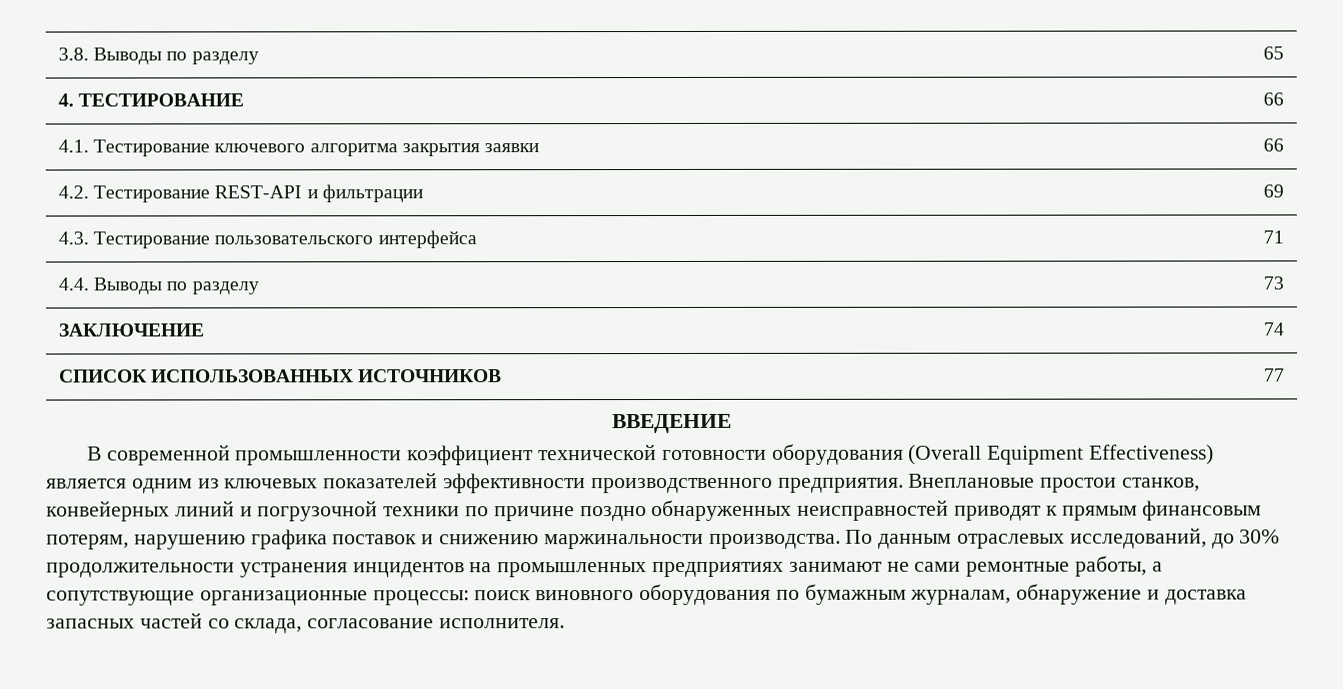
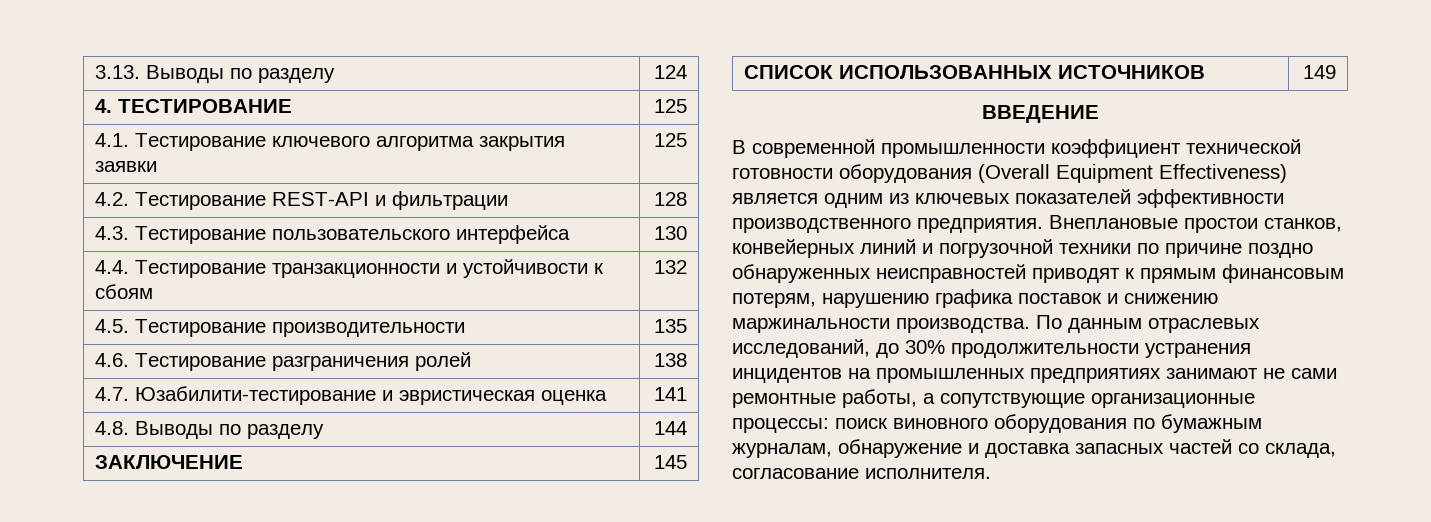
- 3.8. Выводы по разделу | 65
+ 3.13. Выводы по разделу | 124
- 4. ТЕСТИРОВАНИЕ | 66
+ 4. ТЕСТИРОВАНИЕ | 125
- 4.1. Тестирование ключевого алгоритма закрытия заявки | 66
+ 4.1. Тестирование ключевого алгоритма закрытия заявки | 125
- 4.2. Тестирование REST-API и фильтрации | 69
+ 4.2. Тестирование REST-API и фильтрации | 128
- 4.3. Тестирование пользовательского интерфейса | 71
+ 4.3. Тестирование пользовательского интерфейса | 130
- 4.4. Выводы по разделу | 73
+ 4.4. Тестирование транзакционности и устойчивости к сбоям | 132
+ 4.5. Тестирование производительности | 135
+ 4.6. Тестирование разграничения ролей | 138
+ 4.7. Юзабилити-тестирование и эвристическая оценка | 141
+ 4.8. Выводы по разделу | 144
- ЗАКЛЮЧЕНИЕ | 74
+ ЗАКЛЮЧЕНИЕ | 145
- СПИСОК ИСПОЛЬЗОВАННЫХ ИСТОЧНИКОВ | 77
+ СПИСОК ИСПОЛЬЗОВАННЫХ ИСТОЧНИКОВ | 149

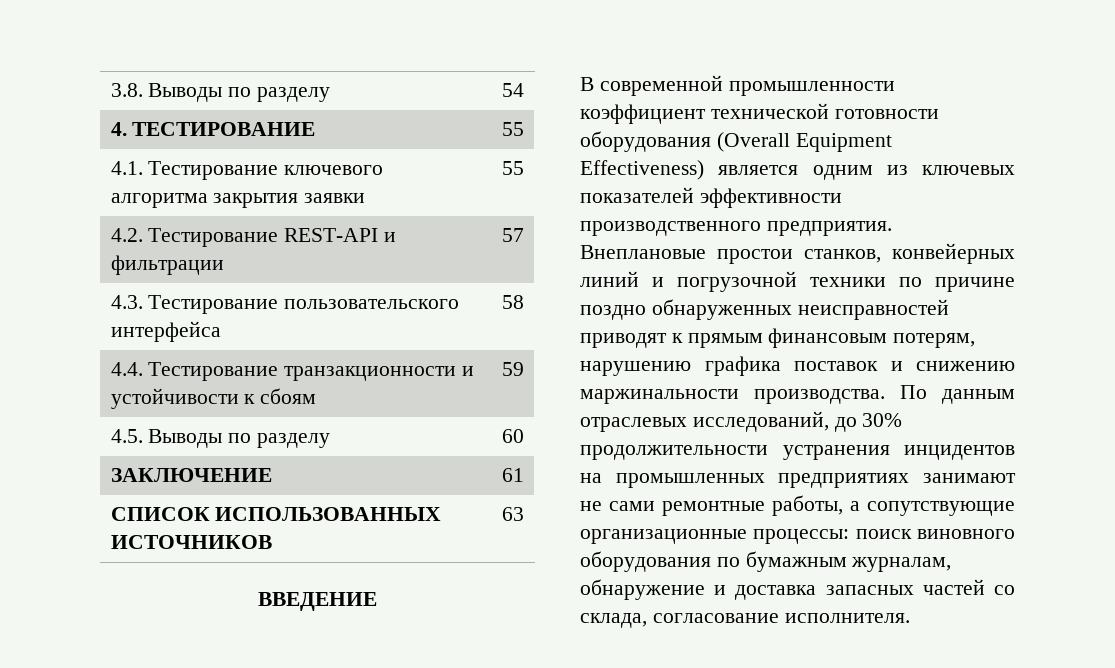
- 3.13. Выводы по разделу | 124
+ 3.8. Выводы по разделу | 54
- 4. ТЕСТИРОВАНИЕ | 125
+ 4. ТЕСТИРОВАНИЕ | 55
- 4.1. Тестирование ключевого алгоритма закрытия заявки | 125
+ 4.1. Тестирование ключевого алгоритма закрытия заявки | 55
- 4.2. Тестирование REST-API и фильтрации | 128
+ 4.2. Тестирование REST-API и фильтрации | 57
- 4.3. Тестирование пользовательского интерфейса | 130
+ 4.3. Тестирование пользовательского интерфейса | 58
- 4.4. Тестирование транзакционности и устойчивости к сбоям | 132
+ 4.4. Тестирование транзакционности и устойчивости к сбоям | 59
- 4.5. Тестирование производительности | 135
- 4.6. Тестирование разграничения ролей | 138
- 4.7. Юзабилити-тестирование и эвристическая оценка | 141
- 4.8. Выводы по разделу | 144
+ 4.5. Выводы по разделу | 60
- ЗАКЛЮЧЕНИЕ | 145
+ ЗАКЛЮЧЕНИЕ | 61
- СПИСОК ИСПОЛЬЗОВАННЫХ ИСТОЧНИКОВ | 149
+ СПИСОК ИСПОЛЬЗОВАННЫХ ИСТОЧНИКОВ | 63

